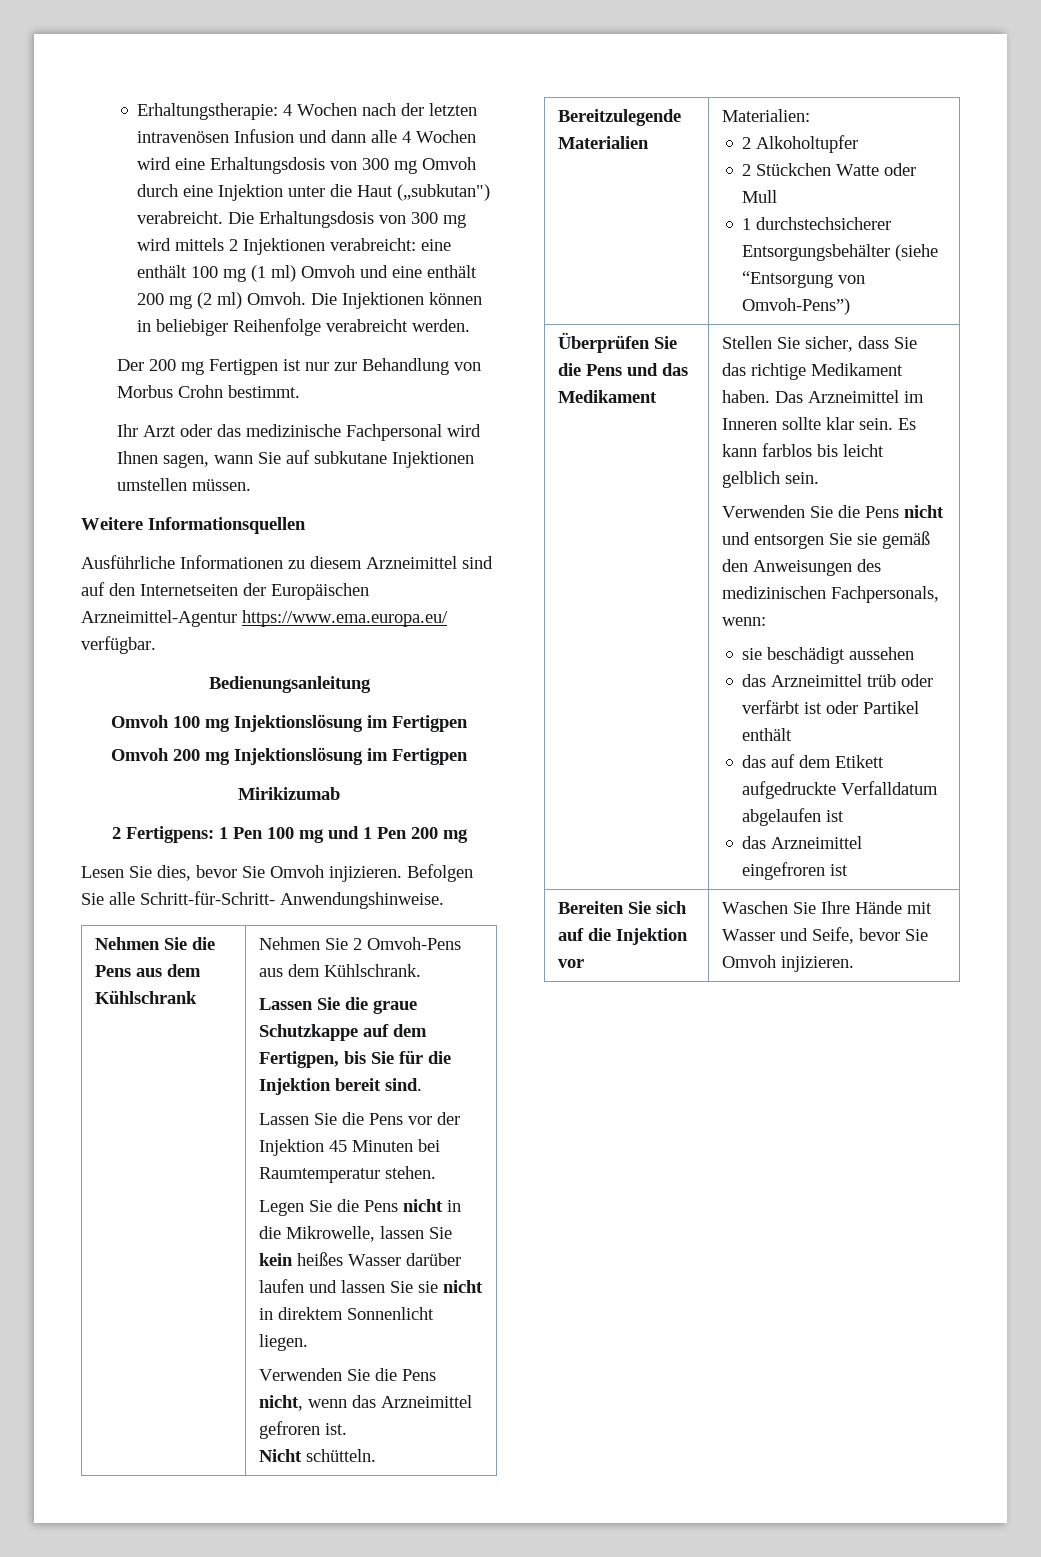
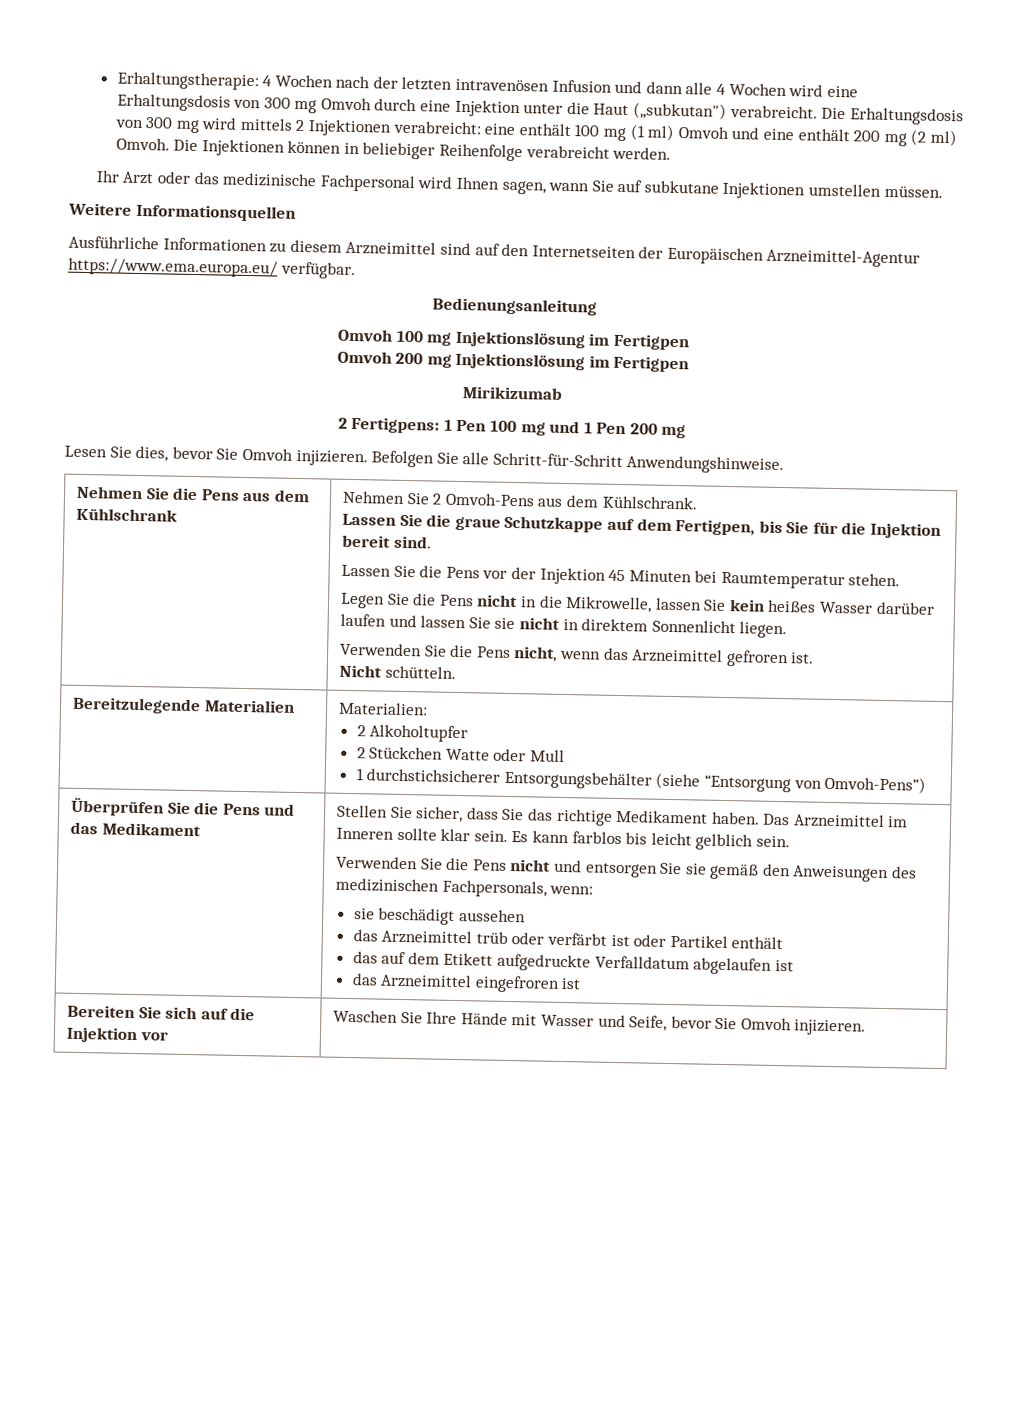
- Der 200 mg Fertigpen ist nur zur Behandlung von Morbus Crohn bestimmt.
- Befolgen Sie alle Schritt-für-Schritt- Anwendungshinweise.
+ Befolgen Sie alle Schritt-für-Schritt Anwendungshinweise.
  Bereitzulegende Materialien | Materialien:
  2 Alkoholtupfer
  2 Stückchen Watte oder Mull
- 1 durchstechsicherer Entsorgungsbehälter (siehe “Entsorgung von Omvoh-Pens”)
+ 1 durchstichsicherer Entsorgungsbehälter (siehe “Entsorgung von Omvoh-Pens”)

